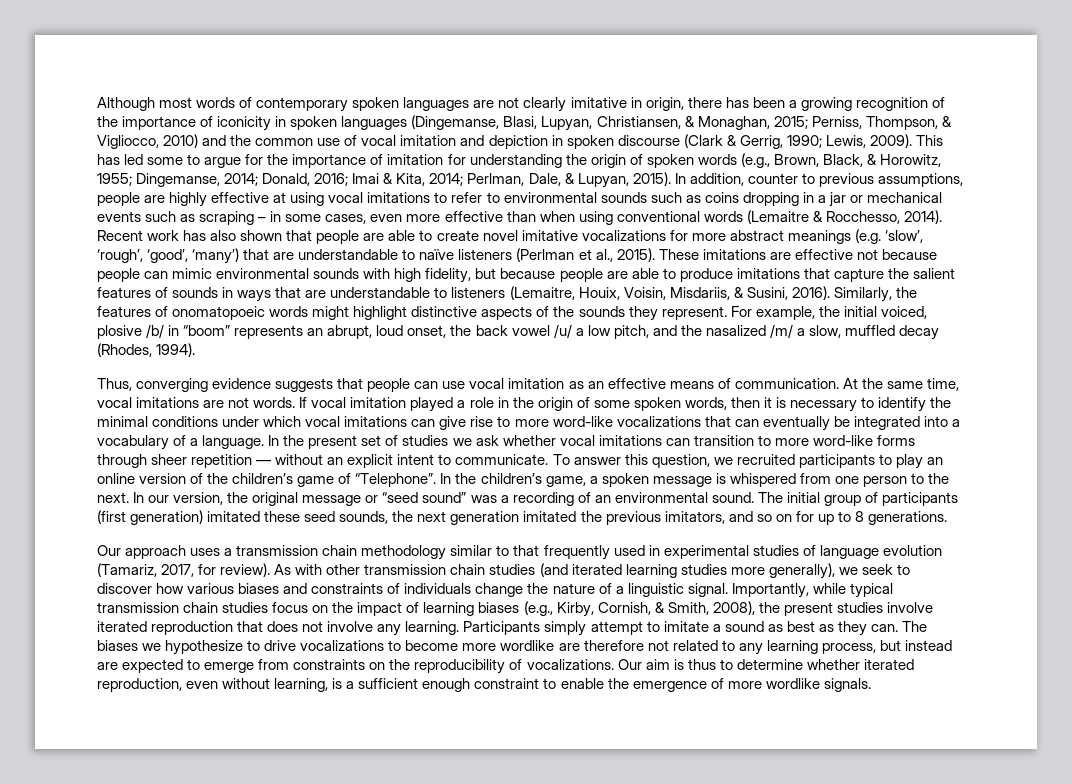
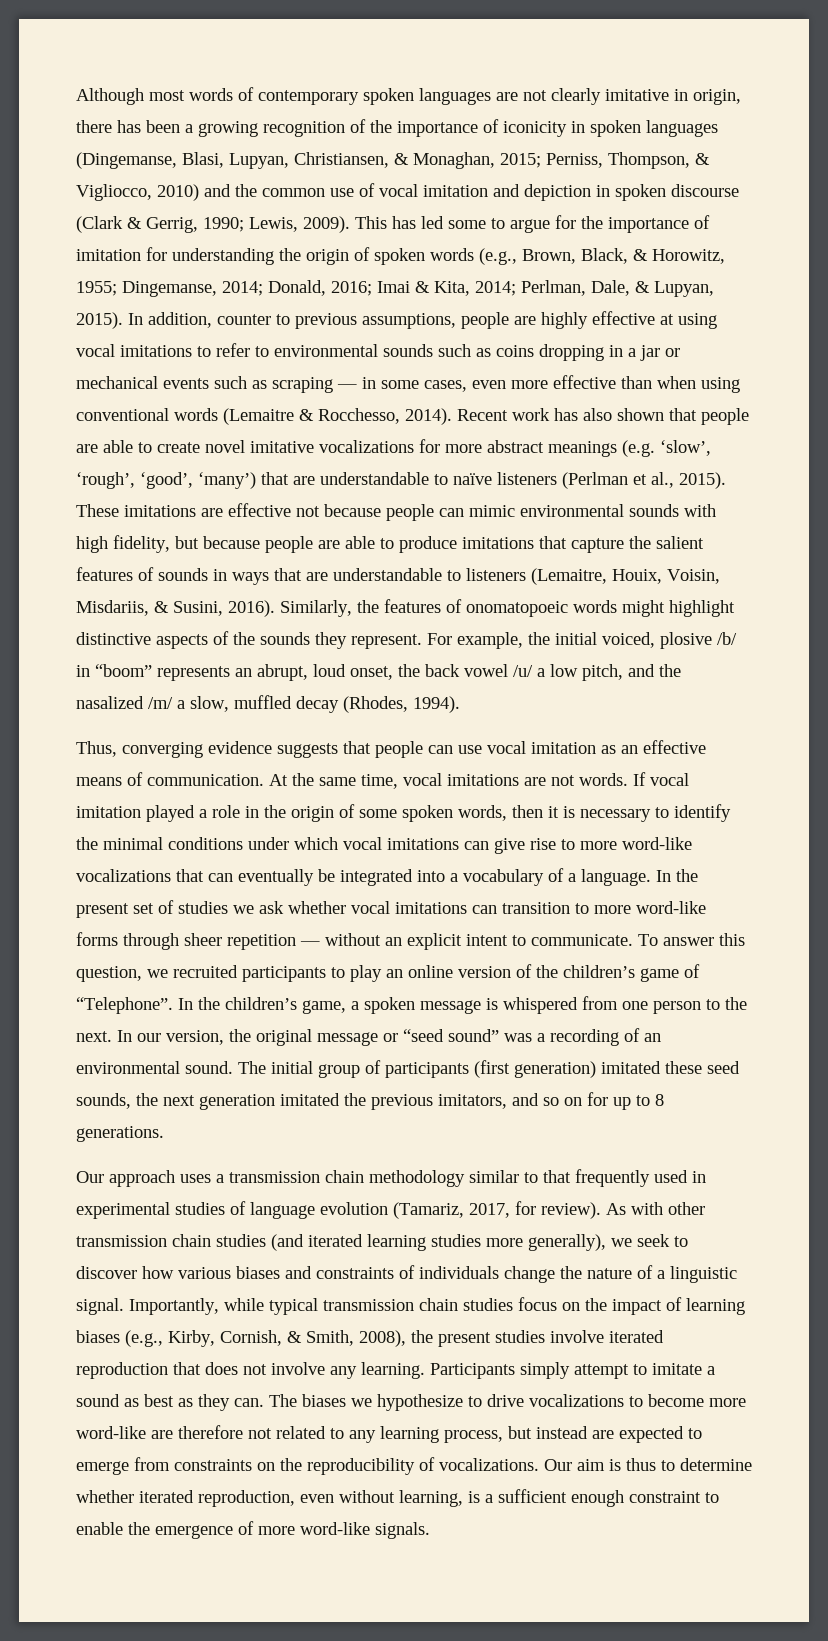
- In addition, counter to previous assumptions, people are highly effective at using vocal imitations to refer to environmental sounds such as coins dropping in a jar or mechanical events such as scraping – in some cases, even more effective than when using conventional words (Lemaitre & Rocchesso, 2014).
+ In addition, counter to previous assumptions, people are highly effective at using vocal imitations to refer to environmental sounds such as coins dropping in a jar or mechanical events such as scraping — in some cases, even more effective than when using conventional words (Lemaitre & Rocchesso, 2014).
- The biases we hypothesize to drive vocalizations to become more wordlike are therefore not related to any learning process, but instead are expected to emerge from constraints on the reproducibility of vocalizations.
+ The biases we hypothesize to drive vocalizations to become more word-like are therefore not related to any learning process, but instead are expected to emerge from constraints on the reproducibility of vocalizations.
- Our aim is thus to determine whether iterated reproduction, even without learning, is a sufficient enough constraint to enable the emergence of more wordlike signals.
+ Our aim is thus to determine whether iterated reproduction, even without learning, is a sufficient enough constraint to enable the emergence of more word-like signals.

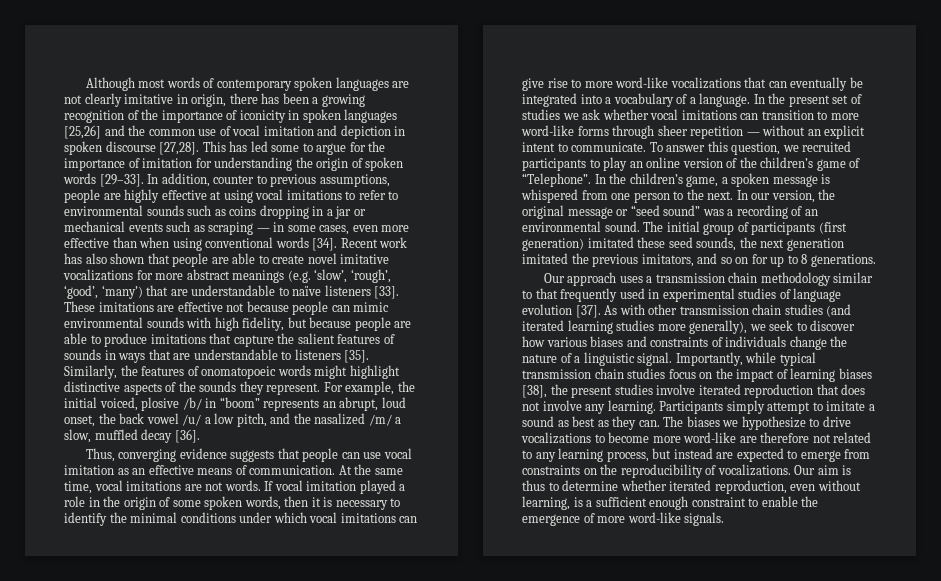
- Although most words of contemporary spoken languages are not clearly imitative in origin, there has been a growing recognition of the importance of iconicity in spoken languages (Dingemanse, Blasi, Lupyan, Christiansen, & Monaghan, 2015; Perniss, Thompson, & Vigliocco, 2010) and the common use of vocal imitation and depiction in spoken discourse (Clark & Gerrig, 1990; Lewis, 2009).
+ Although most words of contemporary spoken languages are not clearly imitative in origin, there has been a growing recognition of the importance of iconicity in spoken languages [25,26] and the common use of vocal imitation and depiction in spoken discourse [27,28].
- This has led some to argue for the importance of imitation for understanding the origin of spoken words (e.g., Brown, Black, & Horowitz, 1955; Dingemanse, 2014; Donald, 2016; Imai & Kita, 2014; Perlman, Dale, & Lupyan, 2015).
+ This has led some to argue for the importance of imitation for understanding the origin of spoken words [29–33].
- In addition, counter to previous assumptions, people are highly effective at using vocal imitations to refer to environmental sounds such as coins dropping in a jar or mechanical events such as scraping — in some cases, even more effective than when using conventional words (Lemaitre & Rocchesso, 2014).
+ In addition, counter to previous assumptions, people are highly effective at using vocal imitations to refer to environmental sounds such as coins dropping in a jar or mechanical events such as scraping — in some cases, even more effective than when using conventional words [34].
- Recent work has also shown that people are able to create novel imitative vocalizations for more abstract meanings (e.g. ‘slow’, ‘rough’, ‘good’, ‘many’) that are understandable to naïve listeners (Perlman et al., 2015).
+ Recent work has also shown that people are able to create novel imitative vocalizations for more abstract meanings (e.g. ‘slow’, ‘rough’, ‘good’, ‘many’) that are understandable to naïve listeners [33].
- These imitations are effective not because people can mimic environmental sounds with high fidelity, but because people are able to produce imitations that capture the salient features of sounds in ways that are understandable to listeners (Lemaitre, Houix, Voisin, Misdariis, & Susini, 2016).
+ These imitations are effective not because people can mimic environmental sounds with high fidelity, but because people are able to produce imitations that capture the salient features of sounds in ways that are understandable to listeners [35].
- For example, the initial voiced, plosive /b/ in “boom” represents an abrupt, loud onset, the back vowel /u/ a low pitch, and the nasalized /m/ a slow, muffled decay (Rhodes, 1994).
+ For example, the initial voiced, plosive /b/ in “boom” represents an abrupt, loud onset, the back vowel /u/ a low pitch, and the nasalized /m/ a slow, muffled decay [36].
- Our approach uses a transmission chain methodology similar to that frequently used in experimental studies of language evolution (Tamariz, 2017, for review).
+ Our approach uses a transmission chain methodology similar to that frequently used in experimental studies of language evolution [37].
- Importantly, while typical transmission chain studies focus on the impact of learning biases (e.g., Kirby, Cornish, & Smith, 2008), the present studies involve iterated reproduction that does not involve any learning.
+ Importantly, while typical transmission chain studies focus on the impact of learning biases [38], the present studies involve iterated reproduction that does not involve any learning.

